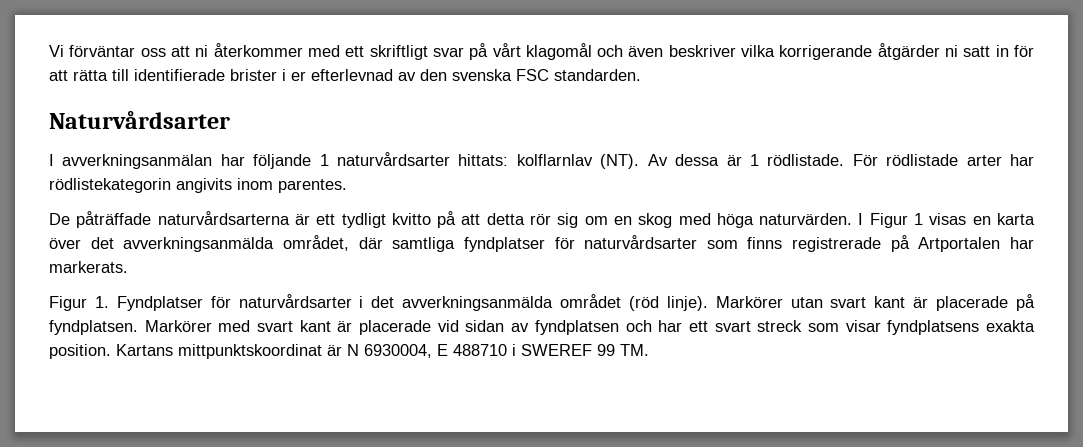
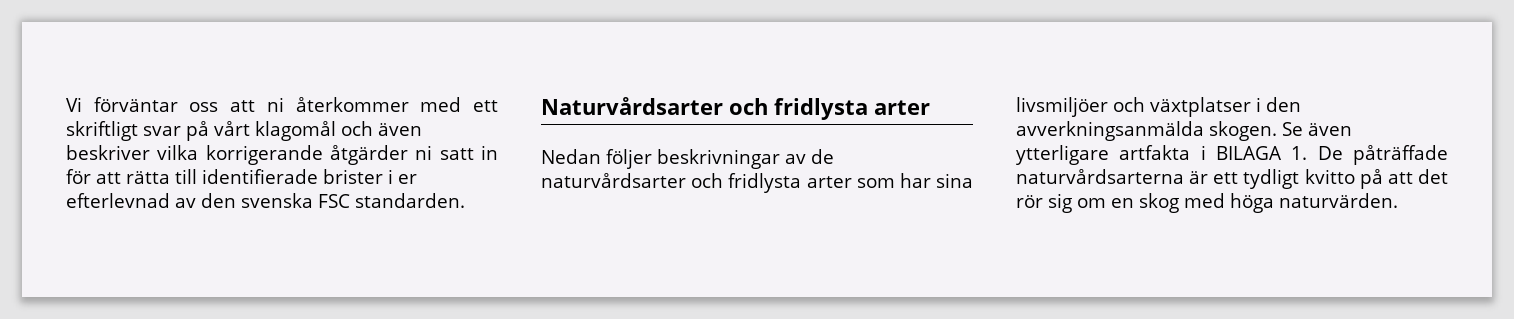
- Naturvårdsarter
- I avverkningsanmälan har följande 1 naturvårdsarter hittats: kolflarnlav (NT). Av dessa är 1 rödlistade. För rödlistade arter har rödlistekategorin angivits inom parentes.
- De påträffade naturvårdsarterna är ett tydligt kvitto på att detta rör sig om en skog med höga naturvärden. I Figur 1 visas en karta över det avverkningsanmälda området, där samtliga fyndplatser för naturvårdsarter som finns registrerade på Artportalen har markerats.
- Figur 1. Fyndplatser för naturvårdsarter i det avverkningsanmälda området (röd linje). Markörer utan svart kant är placerade på fyndplatsen. Markörer med svart kant är placerade vid sidan av fyndplatsen och har ett svart streck som visar fyndplatsens exakta position. Kartans mittpunktskoordinat är N 6930004, E 488710 i SWEREF 99 TM.
+ Naturvårdsarter och fridlysta arter
+ Nedan följer beskrivningar av de naturvårdsarter och fridlysta arter som har sina livsmiljöer och växtplatser i den avverkningsanmälda skogen. Se även ytterligare artfakta i BILAGA 1. De påträffade naturvårdsarterna är ett tydligt kvitto på att det rör sig om en skog med höga naturvärden.

